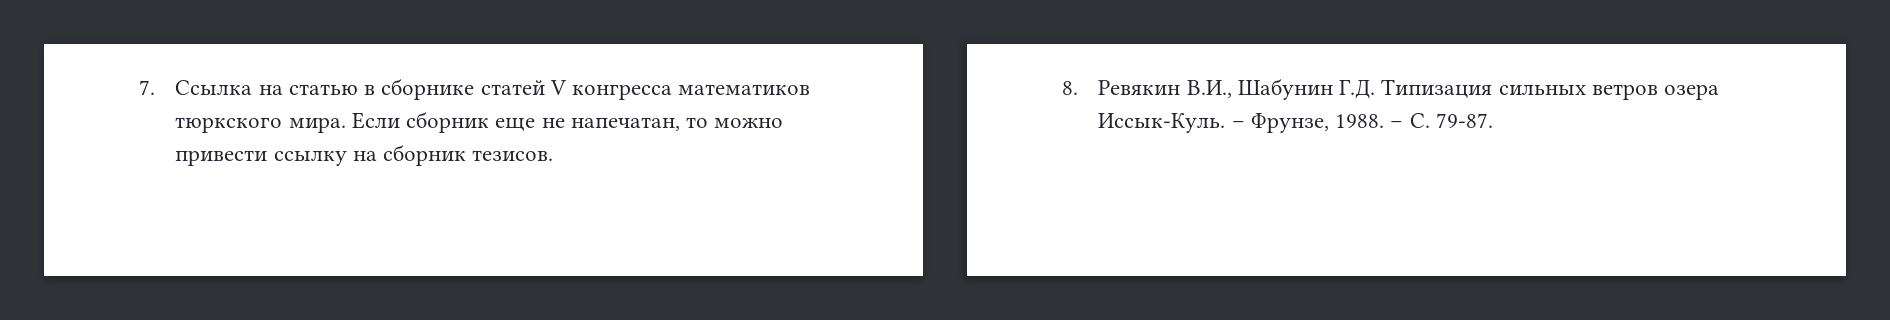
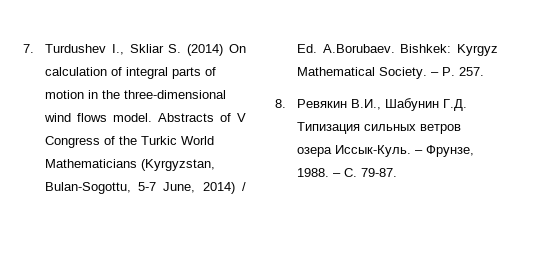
- 7. Ссылка на статью в сборнике статей V конгресса математиков тюркского мира. Если сборник еще не напечатан, то можно привести ссылку на сборник тезисов.
+ 7. Turdushev I., Skliar S. (2014) On calculation of integral parts of motion in the three-dimensional wind flows model. Abstracts of V Congress of the Turkic World Mathematicians (Kyrgyzstan, Bulan-Sogottu, 5-7 June, 2014) / Ed. A.Borubaev. Bishkek: Kyrgyz Mathematical Society. – P. 257.

